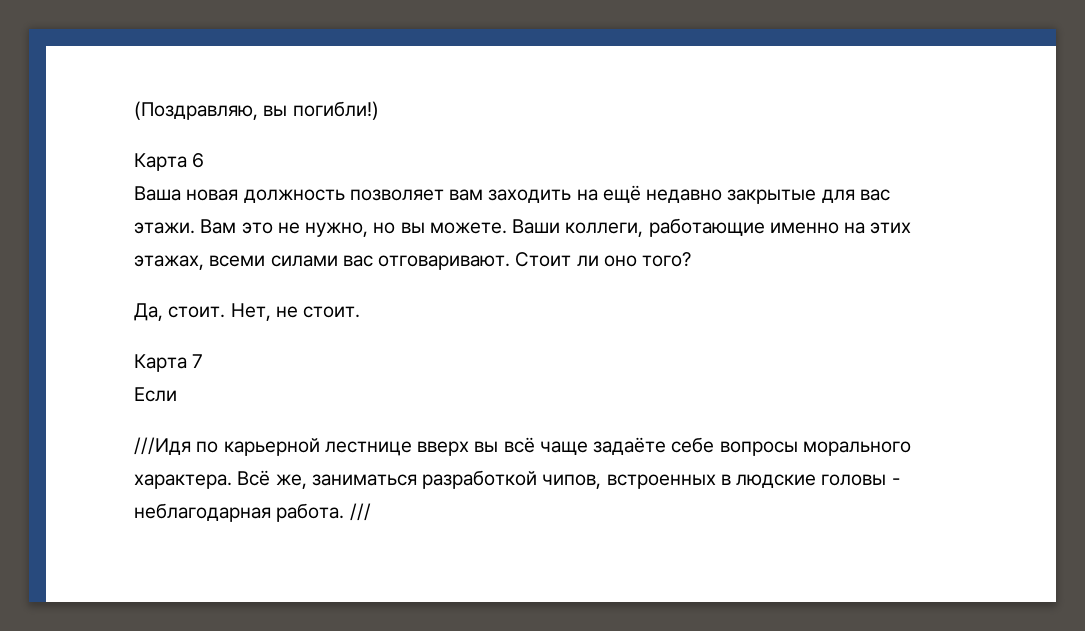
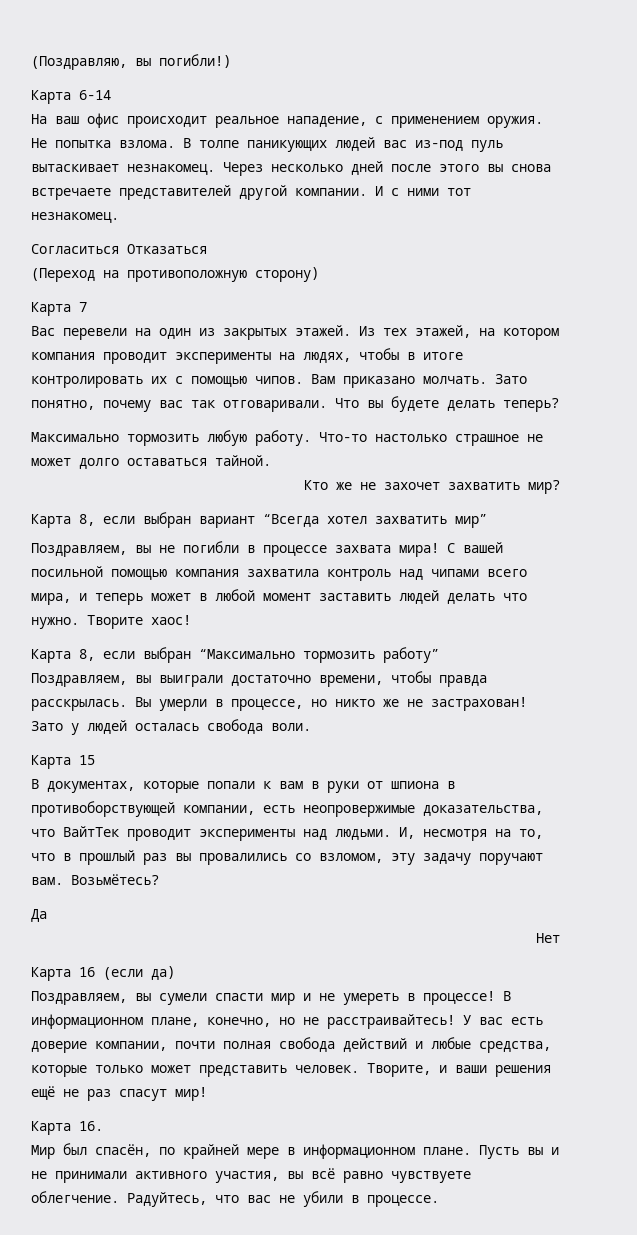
- Карта 6
- Ваша новая должность позволяет вам заходить на ещё недавно закрытые для вас этажи. Вам это не нужно, но вы можете. Ваши коллеги, работающие именно на этих этажах, всеми силами вас отговаривают. Стоит ли оно того?
- Да, стоит. Нет, не стоит.
+ Карта 6-14
+ На ваш офис происходит реальное нападение, с применением оружия. Не попытка взлома. В толпе паникующих людей вас из-под пуль вытаскивает незнакомец. Через несколько дней после этого вы снова встречаете представителей другой компании. И с ними тот незнакомец.
+ Согласиться Отказаться
+ (Переход на противоположную сторону)
  Карта 7
- Если
- ///Идя по карьерной лестнице вверх вы всё чаще задаёте себе вопросы морального характера. Всё же, заниматься разработкой чипов, встроенных в людские головы - неблагодарная работа. ///
+ Вас перевели на один из закрытых этажей. Из тех этажей, на котором компания проводит эксперименты на людях, чтобы в итоге контролировать их с помощью чипов. Вам приказано молчать. Зато понятно, почему вас так отговаривали. Что вы будете делать теперь?
+ Максимально тормозить любую работу. Что-то настолько страшное не может долго оставаться тайной.
+ Кто же не захочет захватить мир?
+ Карта 8, если выбран вариант “Всегда хотел захватить мир”
+ Поздравляем, вы не погибли в процессе захвата мира! С вашей посильной помощью компания захватила контроль над чипами всего мира, и теперь может в любой момент заставить людей делать что нужно. Творите хаос!
+ Карта 8, если выбран “Максимально тормозить работу”
+ Поздравляем, вы выиграли достаточно времени, чтобы правда расскрылась. Вы умерли в процессе, но никто же не застрахован! Зато у людей осталась свобода воли.
+ Карта 15
+ В документах, которые попали к вам в руки от шпиона в противоборствующей компании, есть неопровержимые доказательства, что ВайтТек проводит эксперименты над людьми. И, несмотря на то, что в прошлый раз вы провалились со взломом, эту задачу поручают вам. Возьмётесь?
+ Да
+ Нет
+ Карта 16 (если да)
+ Поздравляем, вы сумели спасти мир и не умереть в процессе! В информационном плане, конечно, но не расстраивайтесь! У вас есть доверие компании, почти полная свобода действий и любые средства, которые только может представить человек. Творите, и ваши решения ещё не раз спасут мир!
+ Карта 16.
+ Мир был спасён, по крайней мере в информационном плане. Пусть вы и не принимали активного участия, вы всё равно чувствуете облегчение. Радуйтесь, что вас не убили в процессе.

